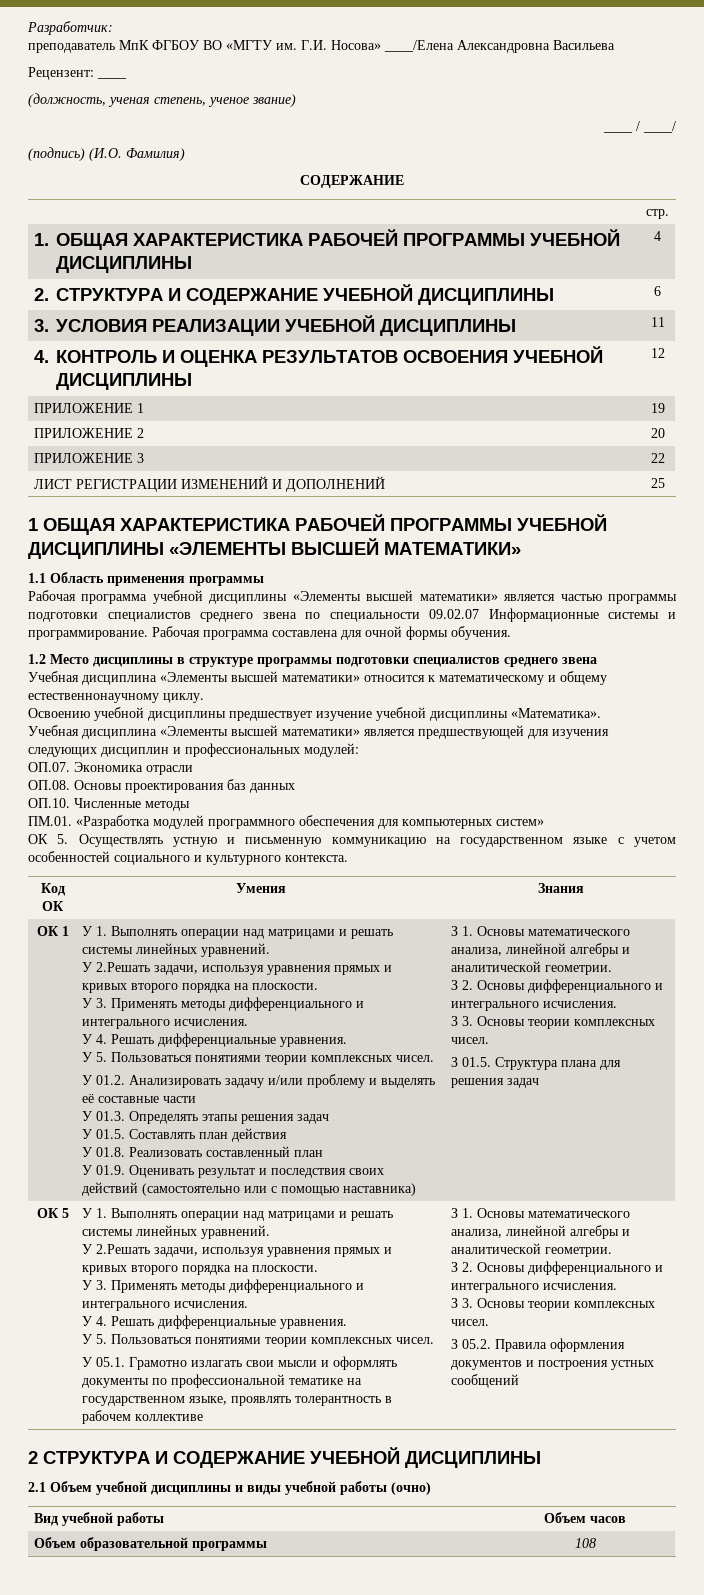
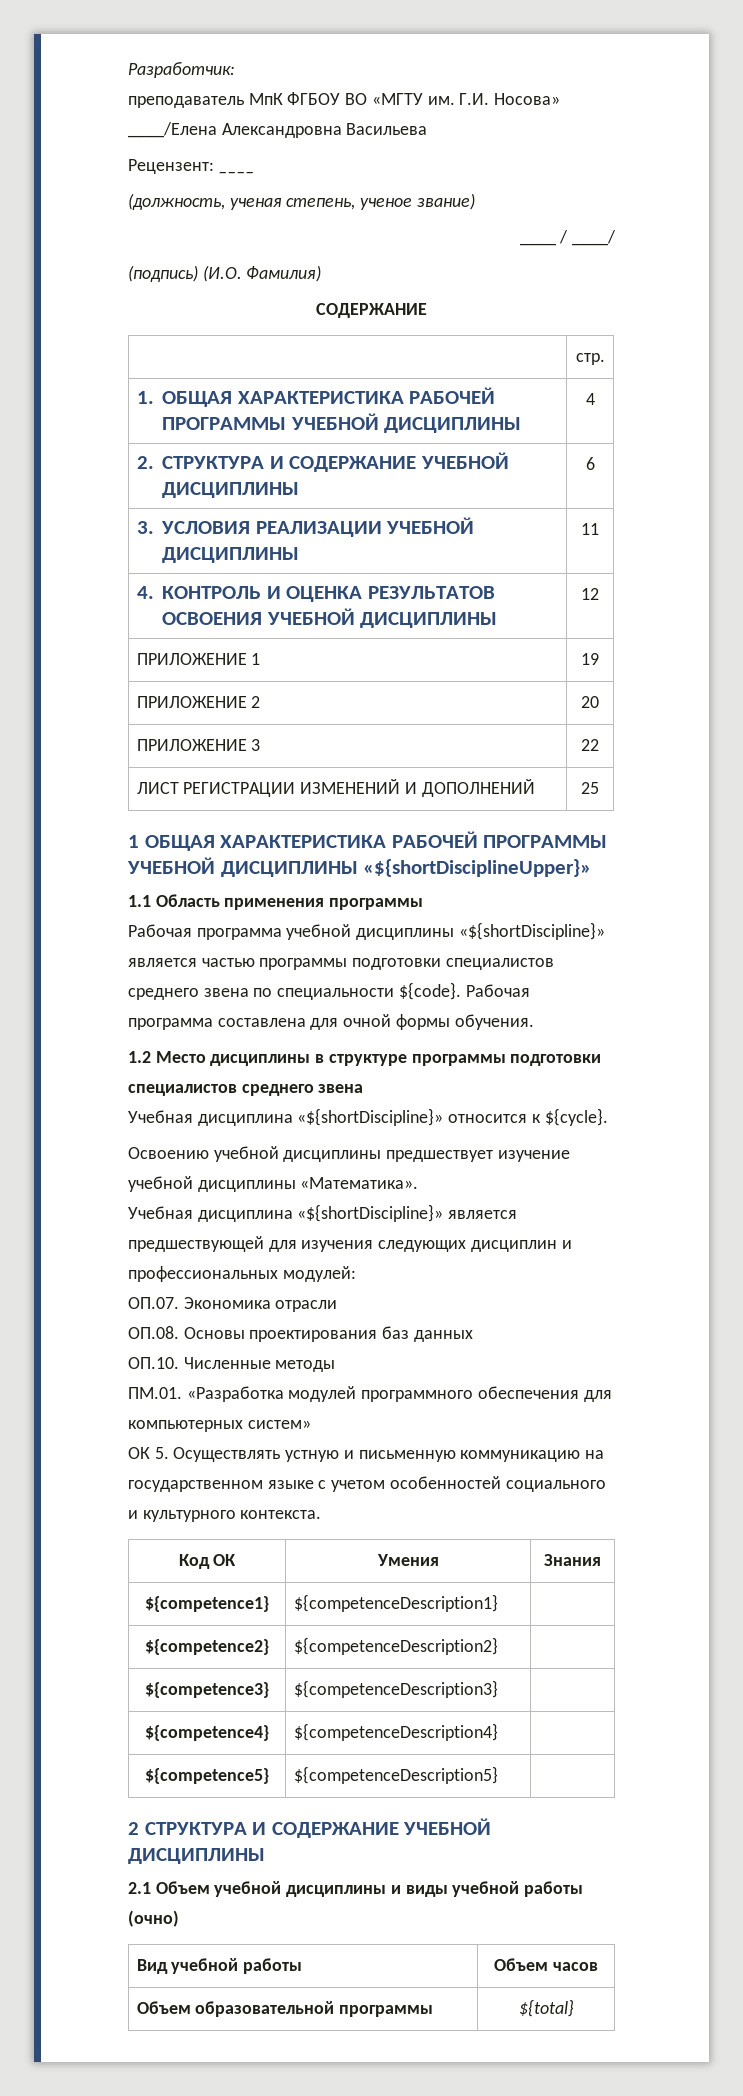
- 1 ОБЩАЯ ХАРАКТЕРИСТИКА РАБОЧЕЙ ПРОГРАММЫ УЧЕБНОЙ ДИСЦИПЛИНЫ «ЭЛЕМЕНТЫ ВЫСШЕЙ МАТЕМАТИКИ»
+ 1 ОБЩАЯ ХАРАКТЕРИСТИКА РАБОЧЕЙ ПРОГРАММЫ УЧЕБНОЙ ДИСЦИПЛИНЫ «${shortDisciplineUpper}»
- Рабочая программа учебной дисциплины «Элементы высшей математики» является частью программы подготовки специалистов среднего звена по специальности 09.02.07 Информационные системы и программирование.
+ Рабочая программа учебной дисциплины «${shortDiscipline}» является частью программы подготовки специалистов среднего звена по специальности ${code}.
- Учебная дисциплина «Элементы высшей математики» относится к математическому и общему естественнонаучному циклу.
+ Учебная дисциплина «${shortDiscipline}» относится к ${cycle}.
- Учебная дисциплина «Элементы высшей математики» является предшествующей для изучения следующих дисциплин и профессиональных модулей:
+ Учебная дисциплина «${shortDiscipline}» является предшествующей для изучения следующих дисциплин и профессиональных модулей:
- ОК 1 | У 1. Выполнять операции над матрицами и решать системы линейных уравнений.
- У 2.Решать задачи, используя уравнения прямых и кривых второго порядка на плоскости.
- У 3. Применять методы дифференциального и интегрального исчисления.
- У 4. Решать дифференциальные уравнения.
- У 5. Пользоваться понятиями теории комплексных чисел.
- У 01.2. Анализировать задачу и/или проблему и выделять её составные части
- У 01.3. Определять этапы решения задач
- У 01.5. Составлять план действия
- У 01.8. Реализовать составленный план
- У 01.9. Оценивать результат и последствия своих действий (самостоятельно или с помощью наставника) | З 1. Основы математического анализа, линейной алгебры и аналитической геометрии.
- З 2. Основы дифференциального и интегрального исчисления.
- З 3. Основы теории комплексных чисел.
- З 01.5. Структура плана для решения задач
- ОК 5 | У 1. Выполнять операции над матрицами и решать системы линейных уравнений.
- У 2.Решать задачи, используя уравнения прямых и кривых второго порядка на плоскости.
- У 3. Применять методы дифференциального и интегрального исчисления.
- У 4. Решать дифференциальные уравнения.
- У 5. Пользоваться понятиями теории комплексных чисел.
- У 05.1. Грамотно излагать свои мысли и оформлять документы по профессиональной тематике на государственном языке, проявлять толерантность в рабочем коллективе | З 1. Основы математического анализа, линейной алгебры и аналитической геометрии.
- З 2. Основы дифференциального и интегрального исчисления.
- З 3. Основы теории комплексных чисел.
- З 05.2. Правила оформления документов и построения устных сообщений
+ ${competence1} | ${competenceDescription1} |
+ ${competence2} | ${competenceDescription2} |
+ ${competence3} | ${competenceDescription3} |
+ ${competence4} | ${competenceDescription4} |
+ ${competence5} | ${competenceDescription5} |
- Объем образовательной программы | 108
+ Объем образовательной программы | ${total}

